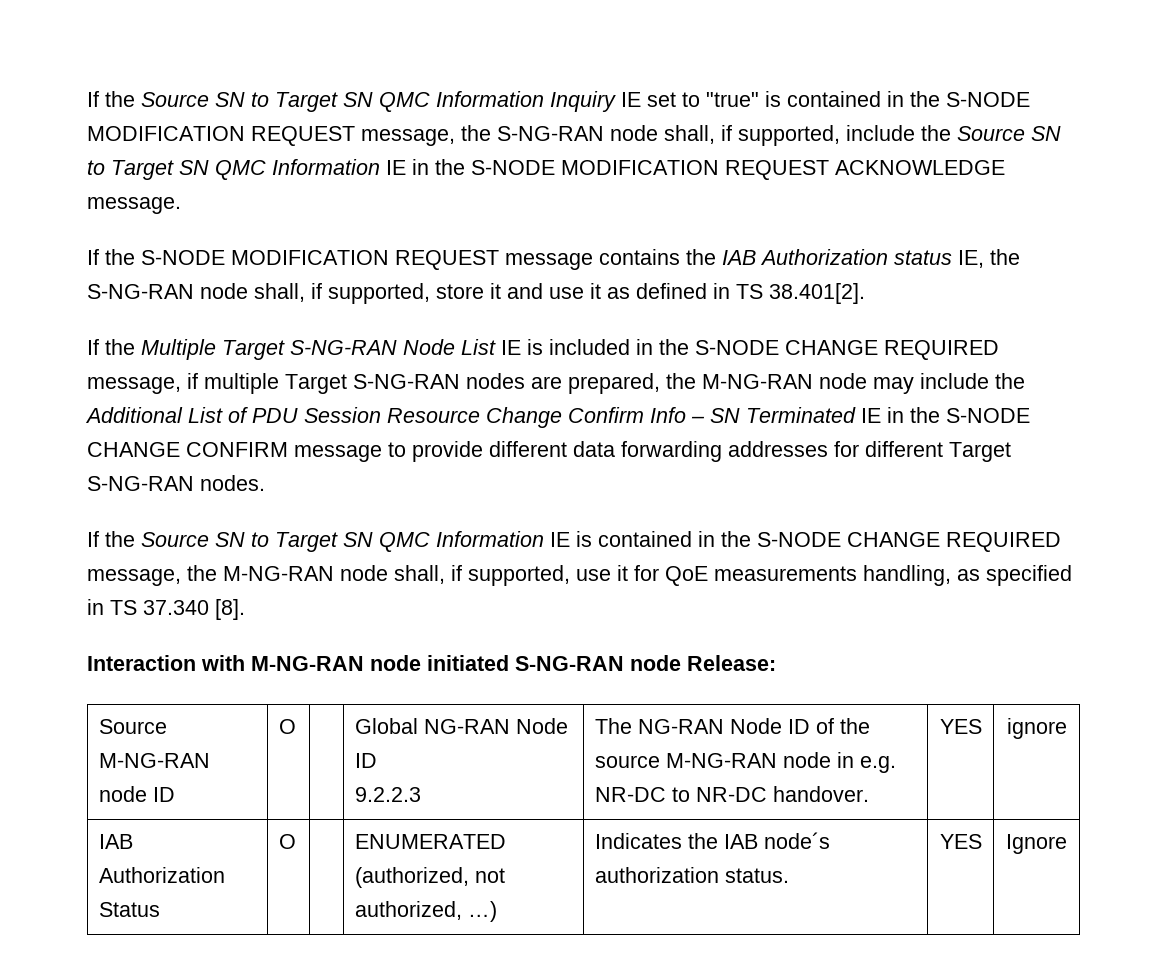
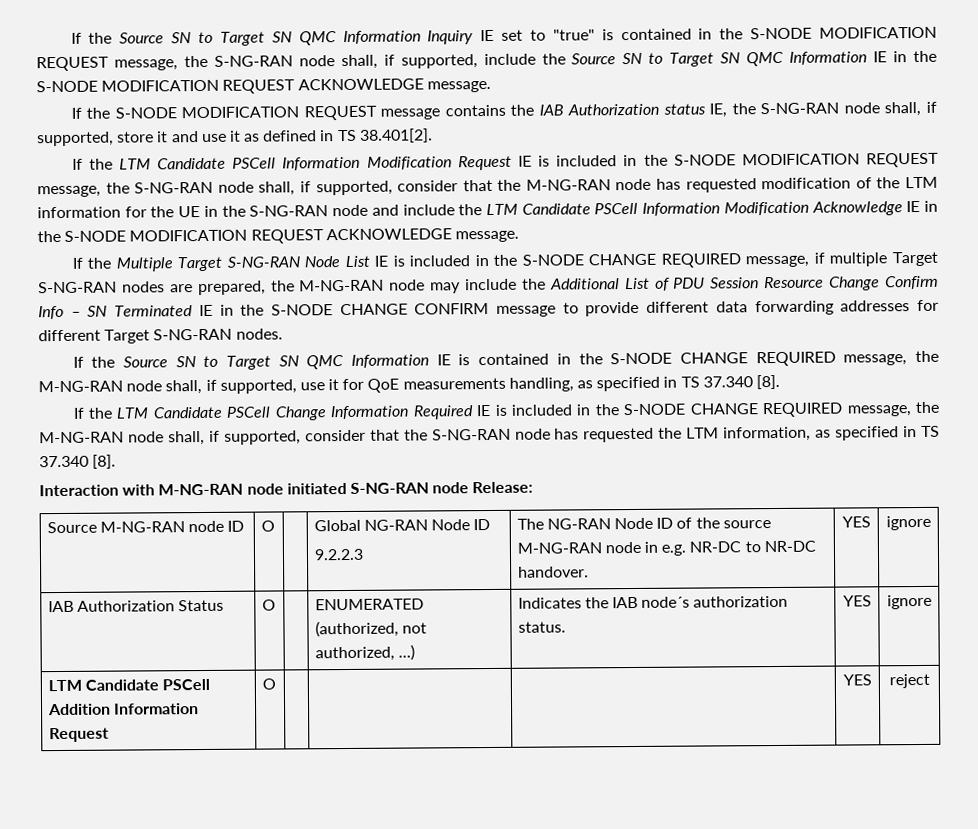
+ If the LTM Candidate PSCell Information Modification Request IE is included in the S-NODE MODIFICATION REQUEST message, the S-NG-RAN node shall, if supported, consider that the M-NG-RAN node has requested modification of the LTM information for the UE in the S-NG-RAN node and include the LTM Candidate PSCell Information Modification Acknowledge IE in the S-NODE MODIFICATION REQUEST ACKNOWLEDGE message.
+ If the LTM Candidate PSCell Change Information Required IE is included in the S-NODE CHANGE REQUIRED message, the M-NG-RAN node shall, if supported, consider that the S-NG-RAN node has requested the LTM information, as specified in TS 37.340 [8].
- IAB Authorization Status | O | | ENUMERATED (authorized, not authorized, …) | Indicates the IAB node´s authorization status. | YES | Ignore
+ IAB Authorization Status | O | | ENUMERATED (authorized, not authorized, …) | Indicates the IAB node´s authorization status. | YES | ignore
+ LTM Candidate PSCell Addition Information Request | O | | | | YES | reject

